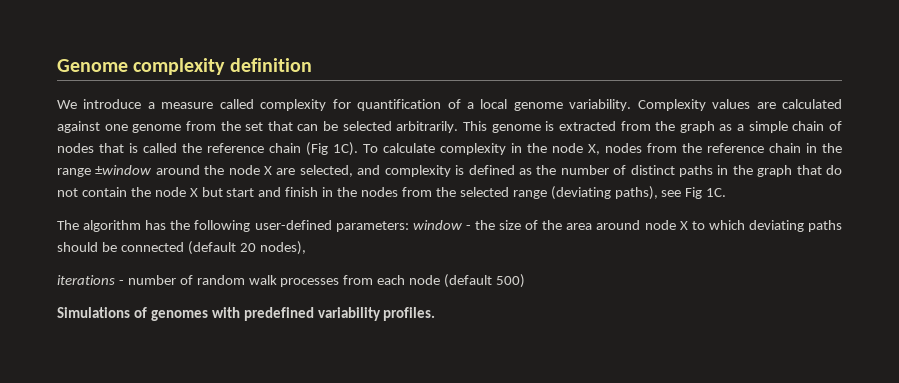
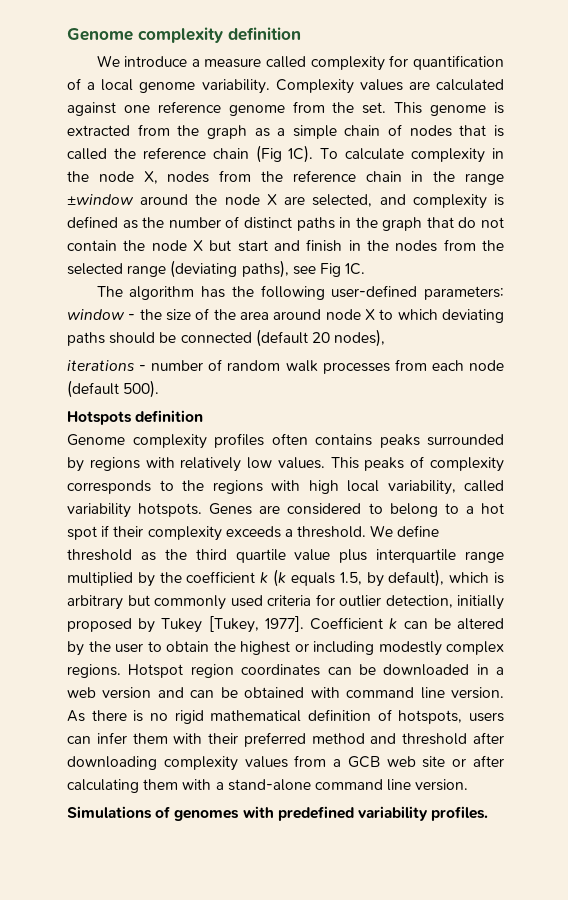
- Complexity values are calculated against one genome from the set that can be selected arbitrarily.
+ Complexity values are calculated against one reference genome from the set.
- iterations - number of random walk processes from each node (default 500)
+ iterations - number of random walk processes from each node (default 500).
+ Hotspots definition
+ Genome complexity profiles often contains peaks surrounded by regions with relatively low values. This peaks of complexity corresponds to the regions with high local variability, called variability hotspots. Genes are considered to belong to a hot spot if their complexity exceeds a threshold. We define threshold as the third quartile value plus interquartile range multiplied by the coefficient k (k equals 1.5, by default), which is arbitrary but commonly used criteria for outlier detection, initially proposed by Tukey [Tukey, 1977]. Coefficient k can be altered by the user to obtain the highest or including modestly complex regions. Hotspot region coordinates can be downloaded in a web version and can be obtained with command line version. As there is no rigid mathematical definition of hotspots, users can infer them with their preferred method and threshold after downloading complexity values from a GCB web site or after calculating them with a stand-alone command line version.

